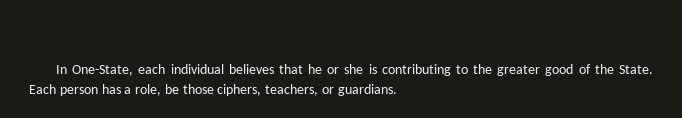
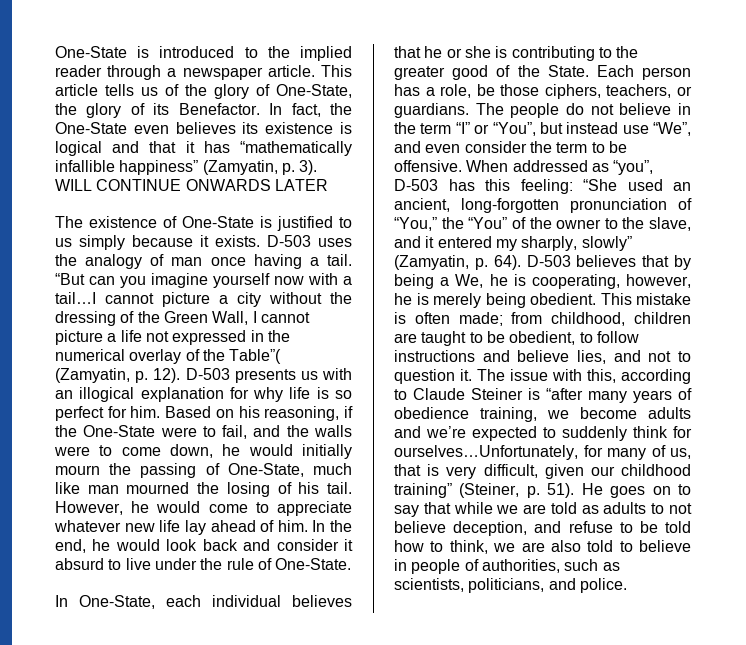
+ One-State is introduced to the implied reader through a newspaper article. This article tells us of the glory of One-State, the glory of its Benefactor. In fact, the One-State even believes its existence is logical and that it has “mathematically infallible happiness” (Zamyatin, p. 3). WILL CONTINUE ONWARDS LATER
+ The existence of One-State is justified to us simply because it exists. D-503 uses the analogy of man once having a tail. “But can you imagine yourself now with a tail…I cannot picture a city without the dressing of the Green Wall, I cannot picture a life not expressed in the numerical overlay of the Table”( (Zamyatin, p. 12). D-503 presents us with an illogical explanation for why life is so perfect for him. Based on his reasoning, if the One-State were to fail, and the walls were to come down, he would initially mourn the passing of One-State, much like man mourned the losing of his tail. However, he would come to appreciate whatever new life lay ahead of him. In the end, he would look back and consider it absurd to live under the rule of One-State.
+ The people do not believe in the term “I” or “You”, but instead use “We”, and even consider the term to be offensive. When addressed as “you”, D-503 has this feeling: “She used an ancient, long-forgotten pronunciation of “You,” the “You” of the owner to the slave, and it entered my sharply, slowly” (Zamyatin, p. 64). D-503 believes that by being a We, he is cooperating, however, he is merely being obedient. This mistake is often made; from childhood, children are taught to be obedient, to follow instructions and believe lies, and not to question it. The issue with this, according to Claude Steiner is “after many years of obedience training, we become adults and we’re expected to suddenly think for ourselves…Unfortunately, for many of us, that is very difficult, given our childhood training” (Steiner, p. 51). He goes on to say that while we are told as adults to not believe deception, and refuse to be told how to think, we are also told to believe in people of authorities, such as scientists, politicians, and police.

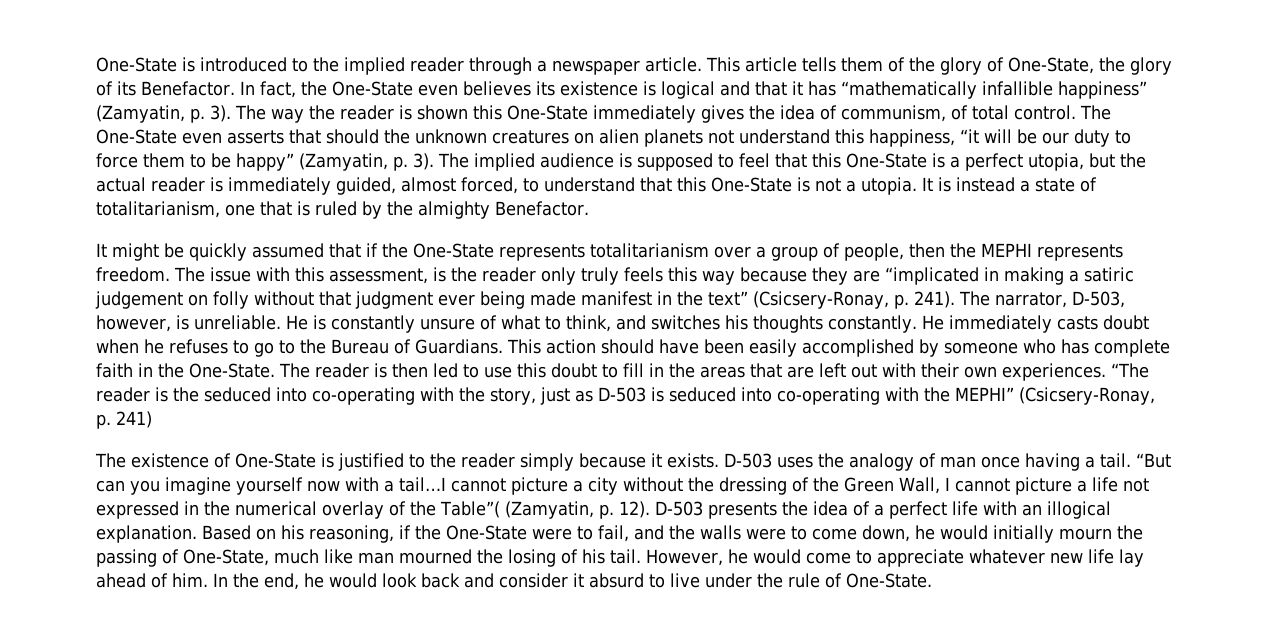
- This article tells us of the glory of One-State, the glory of its Benefactor.
+ This article tells them of the glory of One-State, the glory of its Benefactor.
- WILL CONTINUE ONWARDS LATER
+ The way the reader is shown this One-State immediately gives the idea of communism, of total control. The One-State even asserts that should the unknown creatures on alien planets not understand this happiness, “it will be our duty to force them to be happy” (Zamyatin, p. 3). The implied audience is supposed to feel that this One-State is a perfect utopia, but the actual reader is immediately guided, almost forced, to understand that this One-State is not a utopia. It is instead a state of totalitarianism, one that is ruled by the almighty Benefactor.
+ It might be quickly assumed that if the One-State represents totalitarianism over a group of people, then the MEPHI represents freedom. The issue with this assessment, is the reader only truly feels this way because they are “implicated in making a satiric judgement on folly without that judgment ever being made manifest in the text” (Csicsery-Ronay, p. 241). The narrator, D-503, however, is unreliable. He is constantly unsure of what to think, and switches his thoughts constantly. He immediately casts doubt when he refuses to go to the Bureau of Guardians. This action should have been easily accomplished by someone who has complete faith in the One-State. The reader is then led to use this doubt to fill in the areas that are left out with their own experiences. “The reader is the seduced into co-operating with the story, just as D-503 is seduced into co-operating with the MEPHI” (Csicsery-Ronay, p. 241)
- The existence of One-State is justified to us simply because it exists.
+ The existence of One-State is justified to the reader simply because it exists.
- D-503 presents us with an illogical explanation for why life is so perfect for him.
+ D-503 presents the idea of a perfect life with an illogical explanation.
- In One-State, each individual believes that he or she is contributing to the greater good of the State. Each person has a role, be those ciphers, teachers, or guardians. The people do not believe in the term “I” or “You”, but instead use “We”, and even consider the term to be offensive. When addressed as “you”, D-503 has this feeling: “She used an ancient, long-forgotten pronunciation of “You,” the “You” of the owner to the slave, and it entered my sharply, slowly” (Zamyatin, p. 64). D-503 believes that by being a We, he is cooperating, however, he is merely being obedient. This mistake is often made; from childhood, children are taught to be obedient, to follow instructions and believe lies, and not to question it. The issue with this, according to Claude Steiner is “after many years of obedience training, we become adults and we’re expected to suddenly think for ourselves…Unfortunately, for many of us, that is very difficult, given our childhood training” (Steiner, p. 51). He goes on to say that while we are told as adults to not believe deception, and refuse to be told how to think, we are also told to believe in people of authorities, such as scientists, politicians, and police.

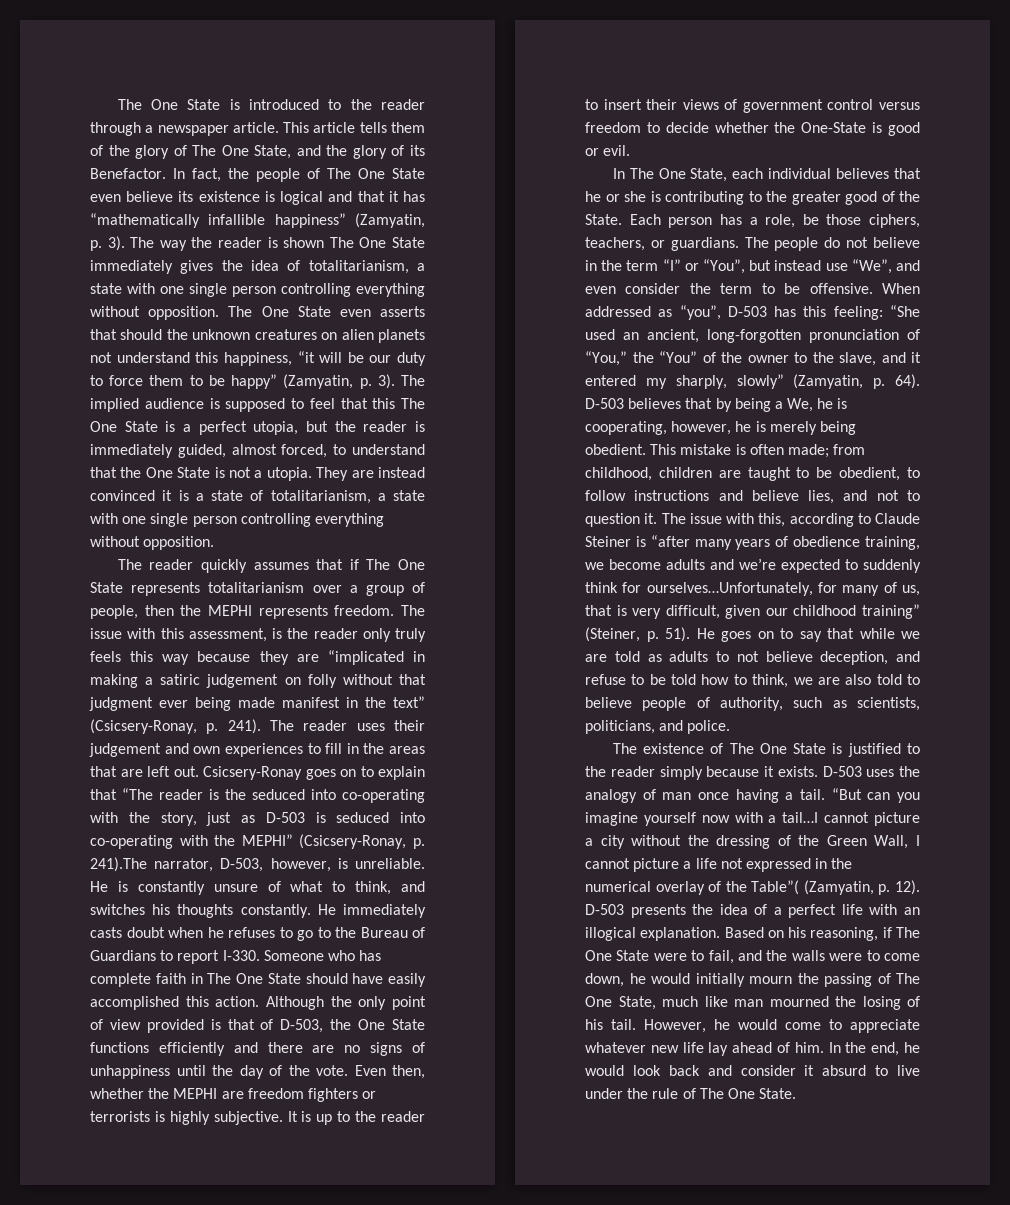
- One-State is introduced to the implied reader through a newspaper article.
+ The One State is introduced to the reader through a newspaper article.
- This article tells them of the glory of One-State, the glory of its Benefactor.
+ This article tells them of the glory of The One State, and the glory of its Benefactor.
- In fact, the One-State even believes its existence is logical and that it has “mathematically infallible happiness” (Zamyatin, p. 3).
+ In fact, the people of The One State even believe its existence is logical and that it has “mathematically infallible happiness” (Zamyatin, p. 3).
- The way the reader is shown this One-State immediately gives the idea of communism, of total control. The One-State even asserts that should the unknown creatures on alien planets not understand this happiness, “it will be our duty to force them to be happy” (Zamyatin, p. 3).
+ The way the reader is shown The One State immediately gives the idea of totalitarianism, a state with one single person controlling everything without opposition. The One State even asserts that should the unknown creatures on alien planets not understand this happiness, “it will be our duty to force them to be happy” (Zamyatin, p. 3).
- The implied audience is supposed to feel that this One-State is a perfect utopia, but the actual reader is immediately guided, almost forced, to understand that this One-State is not a utopia.
+ The implied audience is supposed to feel that this The One State is a perfect utopia, but the reader is immediately guided, almost forced, to understand that the One State is not a utopia.
- It is instead a state of totalitarianism, one that is ruled by the almighty Benefactor.
- It might be quickly assumed that if the One-State represents totalitarianism over a group of people, then the MEPHI represents freedom.
+ They are instead convinced it is a state of totalitarianism, a state with one single person controlling everything without opposition.
+ The reader quickly assumes that if The One State represents totalitarianism over a group of people, then the MEPHI represents freedom.
- The narrator, D-503, however, is unreliable.
+ The reader uses their judgement and own experiences to fill in the areas that are left out. Csicsery-Ronay goes on to explain that “The reader is the seduced into co-operating with the story, just as D-503 is seduced into co-operating with the MEPHI” (Csicsery-Ronay, p. 241).The narrator, D-503, however, is unreliable.
- He immediately casts doubt when he refuses to go to the Bureau of Guardians. This action should have been easily accomplished by someone who has complete faith in the One-State. The reader is then led to use this doubt to fill in the areas that are left out with their own experiences. “The reader is the seduced into co-operating with the story, just as D-503 is seduced into co-operating with the MEPHI” (Csicsery-Ronay, p. 241)
+ He immediately casts doubt when he refuses to go to the Bureau of Guardians to report I-330. Someone who has complete faith in The One State should have easily accomplished this action. Although the only point of view provided is that of D-503, the One State functions efficiently and there are no signs of unhappiness until the day of the vote. Even then, whether the MEPHI are freedom fighters or terrorists is highly subjective. It is up to the reader to insert their views of government control versus freedom to decide whether the One-State is good or evil.
+ In The One State, each individual believes that he or she is contributing to the greater good of the State. Each person has a role, be those ciphers, teachers, or guardians. The people do not believe in the term “I” or “You”, but instead use “We”, and even consider the term to be offensive. When addressed as “you”, D-503 has this feeling: “She used an ancient, long-forgotten pronunciation of “You,” the “You” of the owner to the slave, and it entered my sharply, slowly” (Zamyatin, p. 64). D-503 believes that by being a We, he is cooperating, however, he is merely being obedient. This mistake is often made; from childhood, children are taught to be obedient, to follow instructions and believe lies, and not to question it. The issue with this, according to Claude Steiner is “after many years of obedience training, we become adults and we’re expected to suddenly think for ourselves…Unfortunately, for many of us, that is very difficult, given our childhood training” (Steiner, p. 51). He goes on to say that while we are told as adults to not believe deception, and refuse to be told how to think, we are also told to believe people of authority, such as scientists, politicians, and police.
- The existence of One-State is justified to the reader simply because it exists.
+ The existence of The One State is justified to the reader simply because it exists.
- Based on his reasoning, if the One-State were to fail, and the walls were to come down, he would initially mourn the passing of One-State, much like man mourned the losing of his tail.
+ Based on his reasoning, if The One State were to fail, and the walls were to come down, he would initially mourn the passing of The One State, much like man mourned the losing of his tail.
- In the end, he would look back and consider it absurd to live under the rule of One-State.
+ In the end, he would look back and consider it absurd to live under the rule of The One State.

